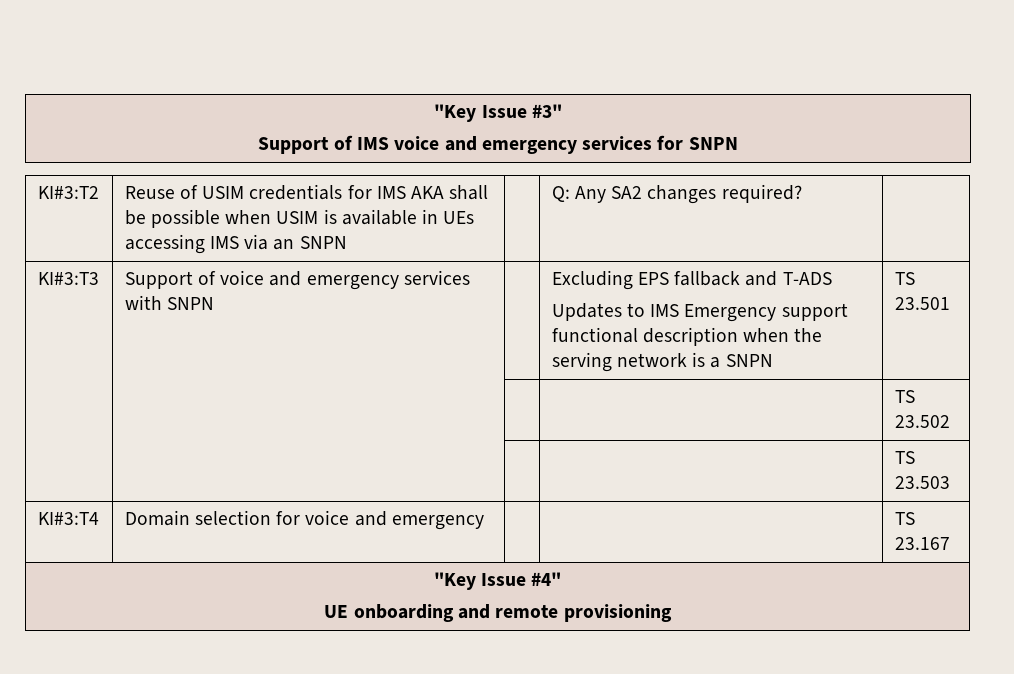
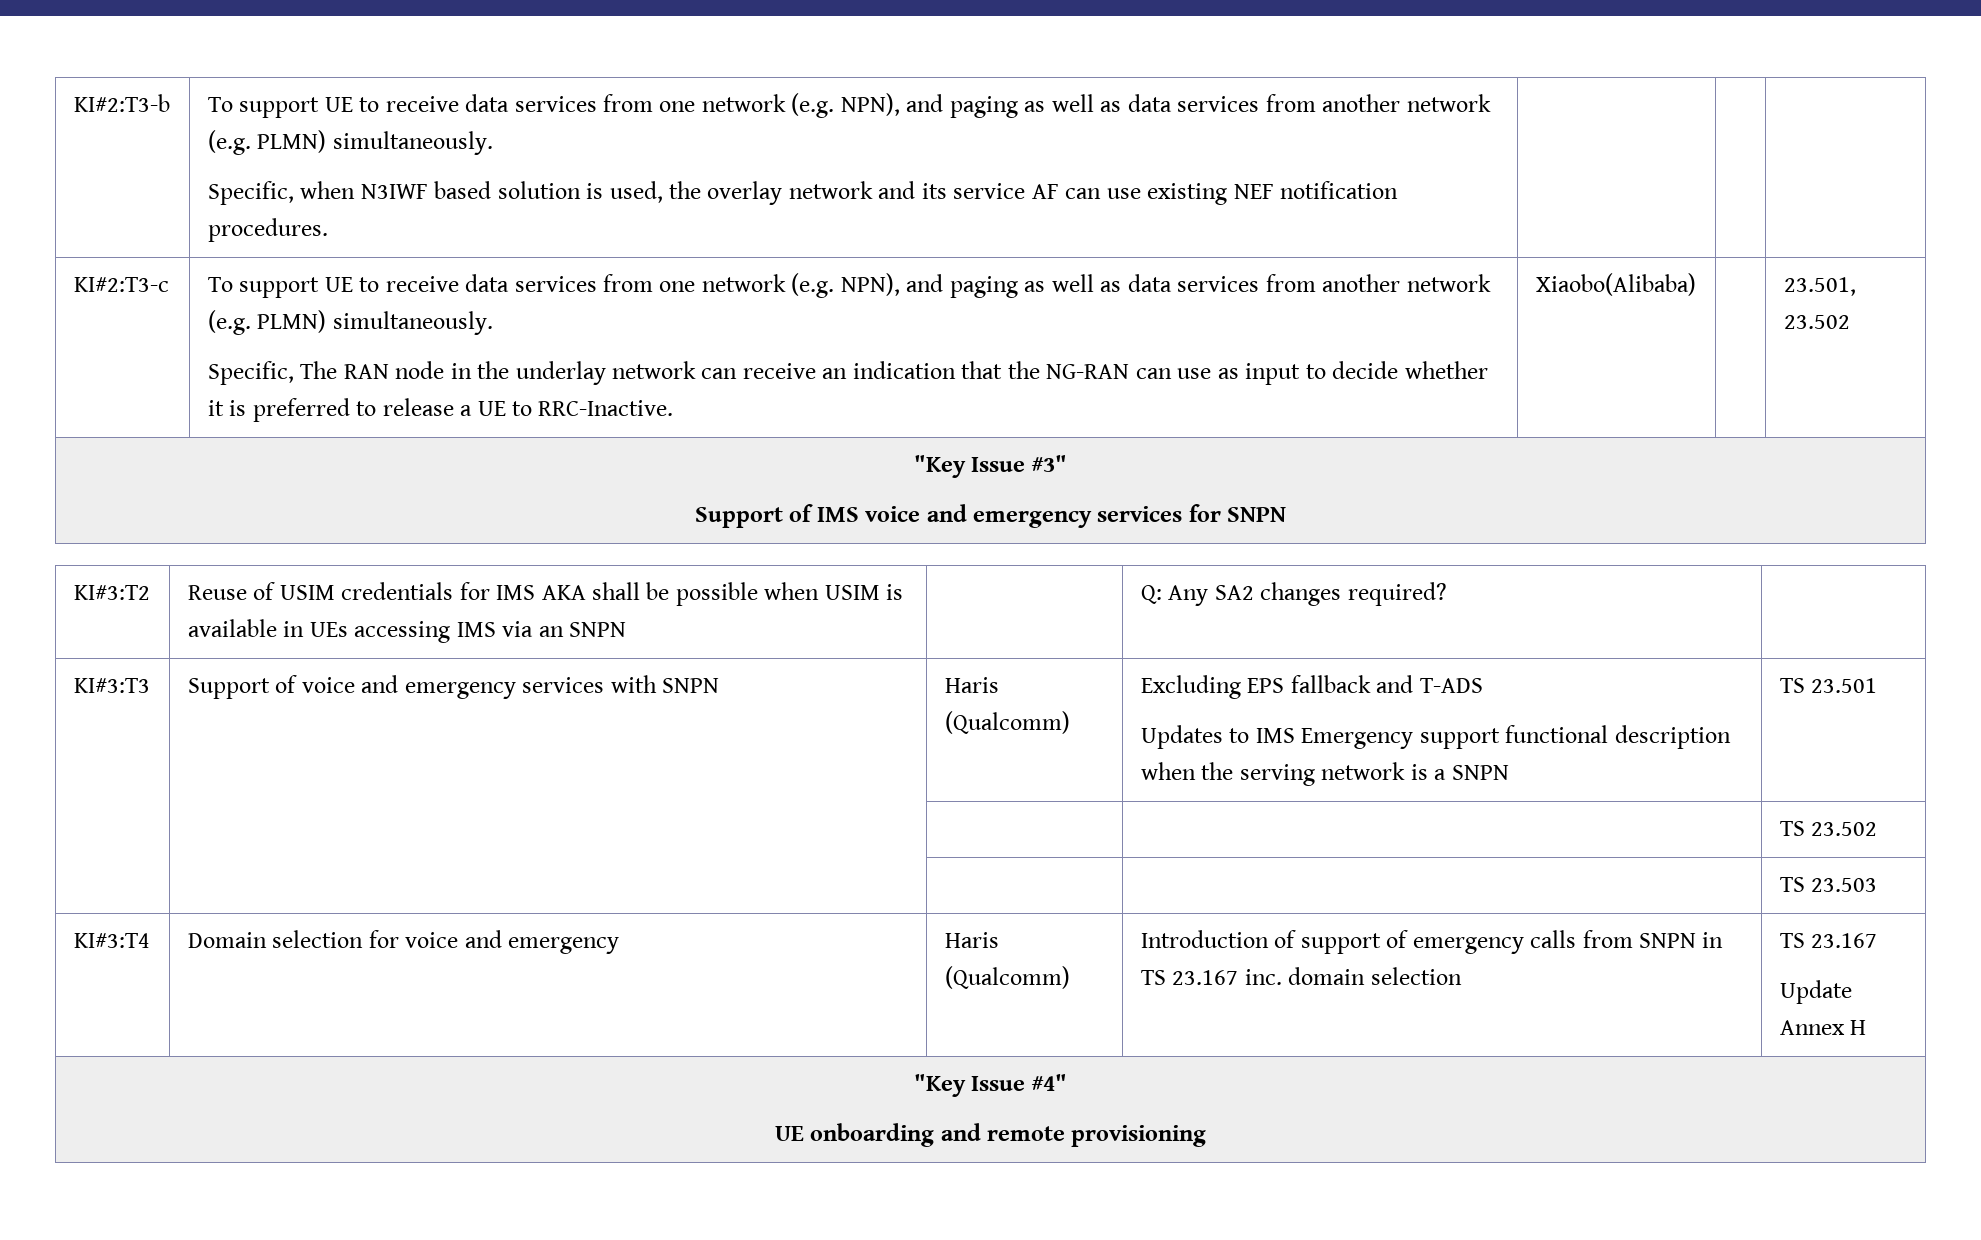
+ KI#2:T3-b | To support UE to receive data services from one network (e.g. NPN), and paging as well as data services from another network (e.g. PLMN) simultaneously.
+ Specific, when N3IWF based solution is used, the overlay network and its service AF can use existing NEF notification procedures. | | |
+ KI#2:T3-c | To support UE to receive data services from one network (e.g. NPN), and paging as well as data services from another network (e.g. PLMN) simultaneously.
+ Specific, The RAN node in the underlay network can receive an indication that the NG-RAN can use as input to decide whether it is preferred to release a UE to RRC-Inactive. | Xiaobo(Alibaba) | | 23.501, 23.502
- KI#3:T3 | Support of voice and emergency services with SNPN | | Excluding EPS fallback and T-ADS
+ KI#3:T3 | Support of voice and emergency services with SNPN | Haris (Qualcomm) | Excluding EPS fallback and T-ADS
- KI#3:T4 | Domain selection for voice and emergency | | | TS 23.167
+ KI#3:T4 | Domain selection for voice and emergency | Haris (Qualcomm) | Introduction of support of emergency calls from SNPN in TS 23.167 inc. domain selection | TS 23.167
+ Update Annex H

